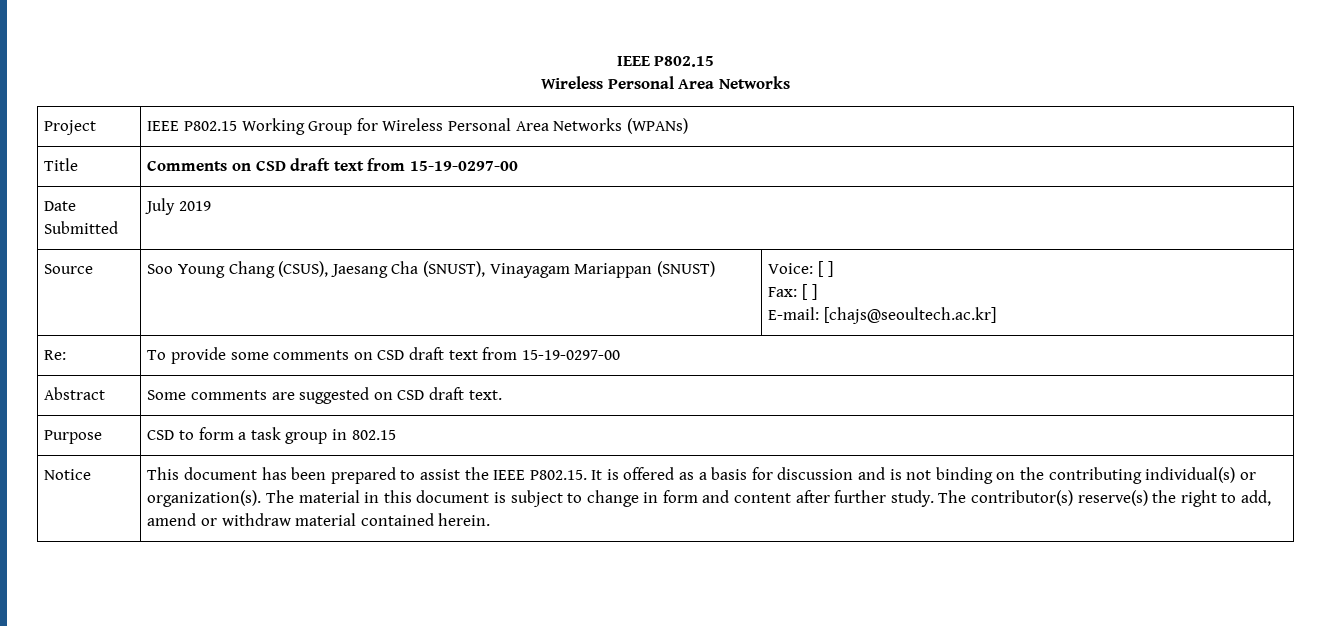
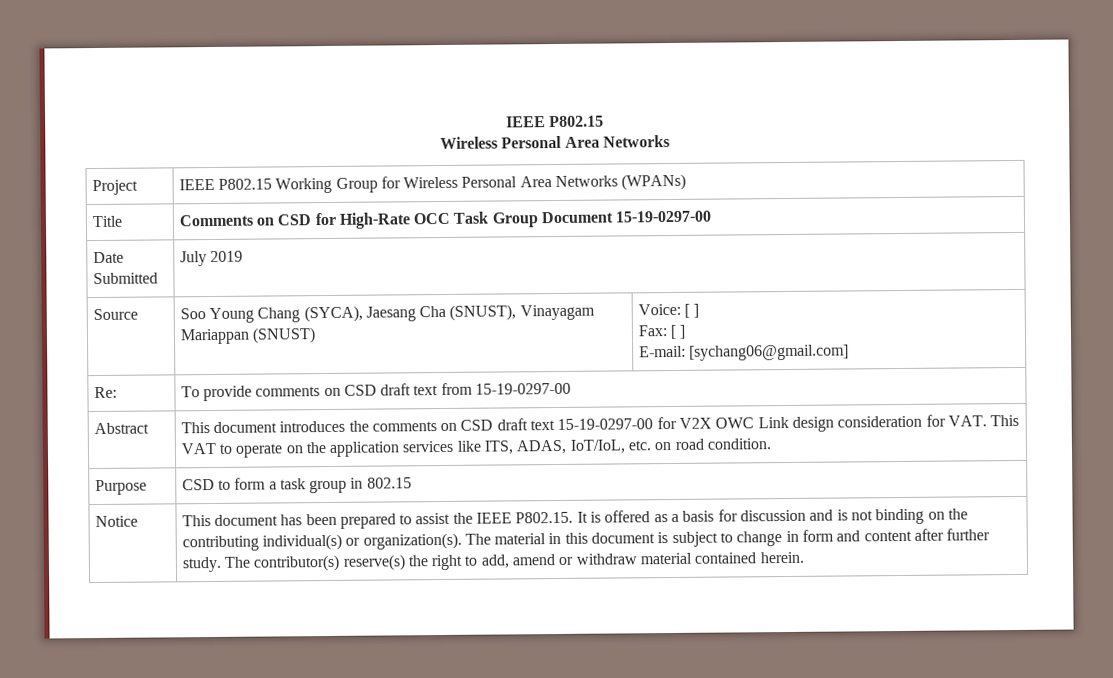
- Title | Comments on CSD draft text from 15-19-0297-00
+ Title | Comments on CSD for High-Rate OCC Task Group Document 15-19-0297-00
- Source | Soo Young Chang (CSUS), Jaesang Cha (SNUST), Vinayagam Mariappan (SNUST) | Voice: [ ]
+ Source | Soo Young Chang (SYCA), Jaesang Cha (SNUST), Vinayagam Mariappan (SNUST) | Voice: [ ]
  Fax: [ ]
- E-mail: [chajs@seoultech.ac.kr]
+ E-mail: [sychang06@gmail.com]
- Re: | To provide some comments on CSD draft text from 15-19-0297-00
+ Re: | To provide comments on CSD draft text from 15-19-0297-00
- Abstract | Some comments are suggested on CSD draft text.
+ Abstract | This document introduces the comments on CSD draft text 15-19-0297-00 for V2X OWC Link design consideration for VAT. This VAT to operate on the application services like ITS, ADAS, IoT/IoL, etc. on road condition.

